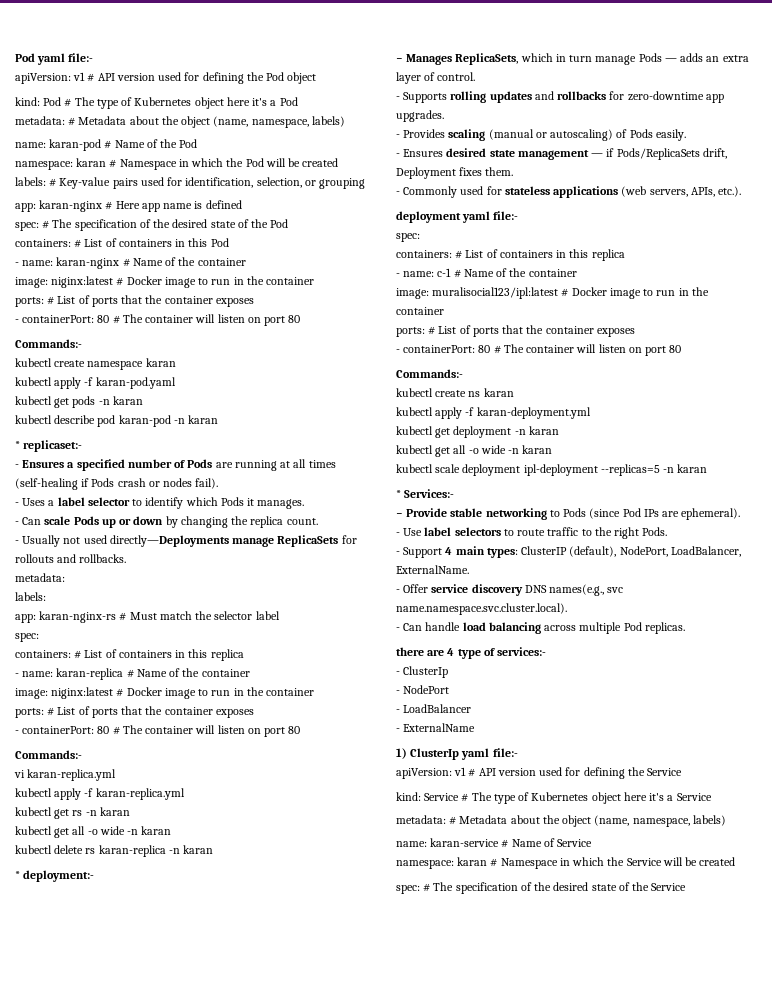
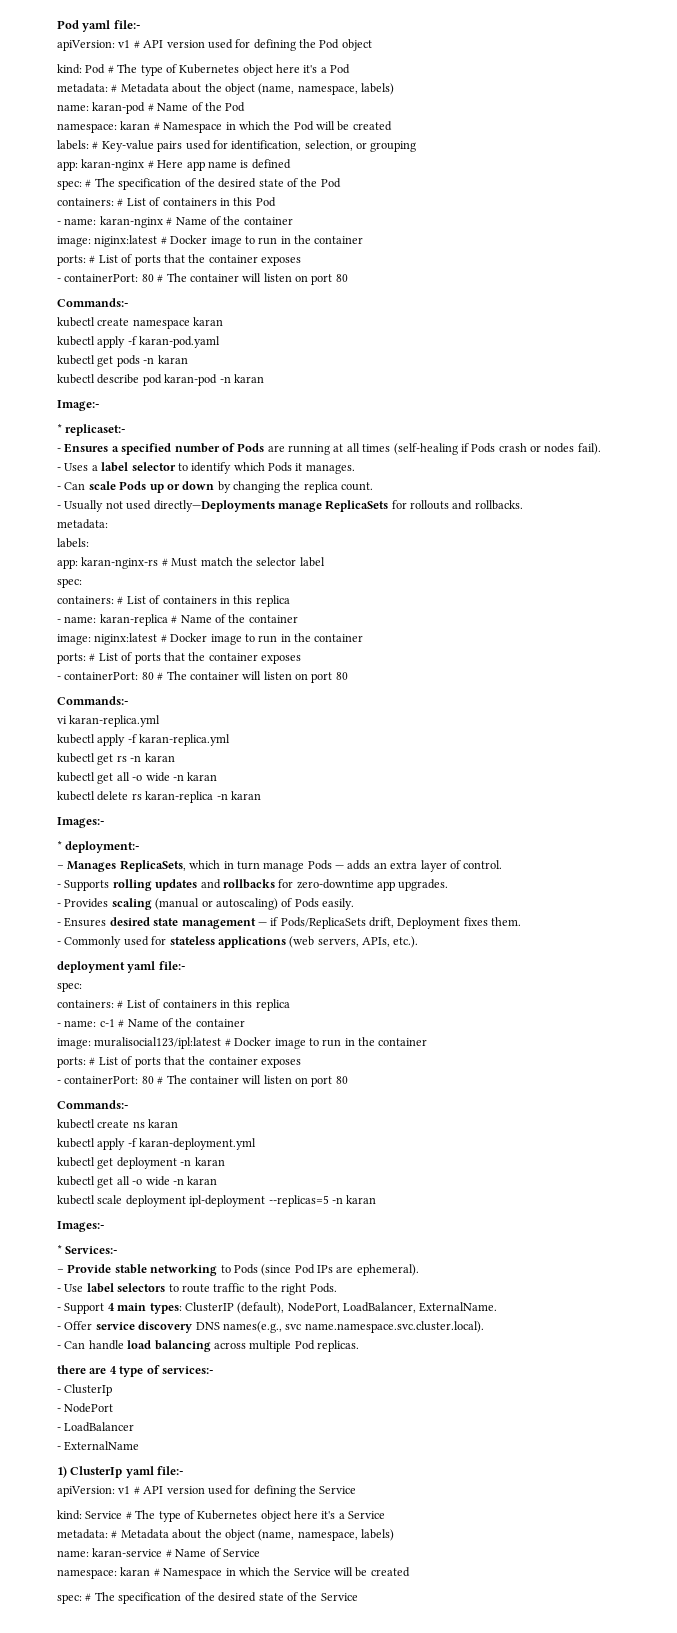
+ Image:-
  kubectl delete rs karan-replica -n karan
+ Images:-
  kubectl scale deployment ipl-deployment --replicas=5 -n karan
+ Images:-

